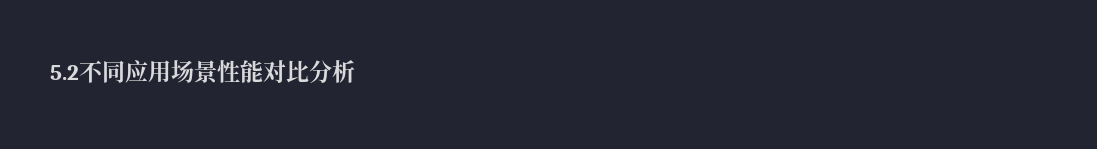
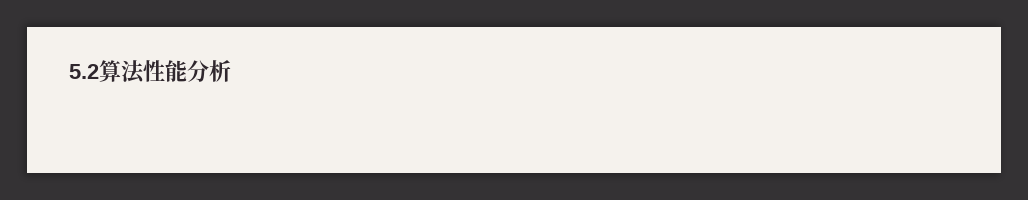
- 5.2不同应用场景性能对比分析
+ 5.2算法性能分析

